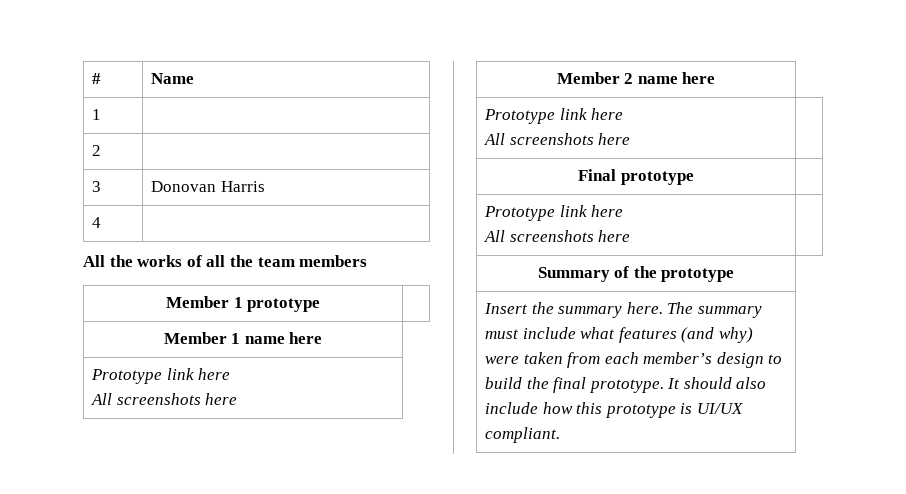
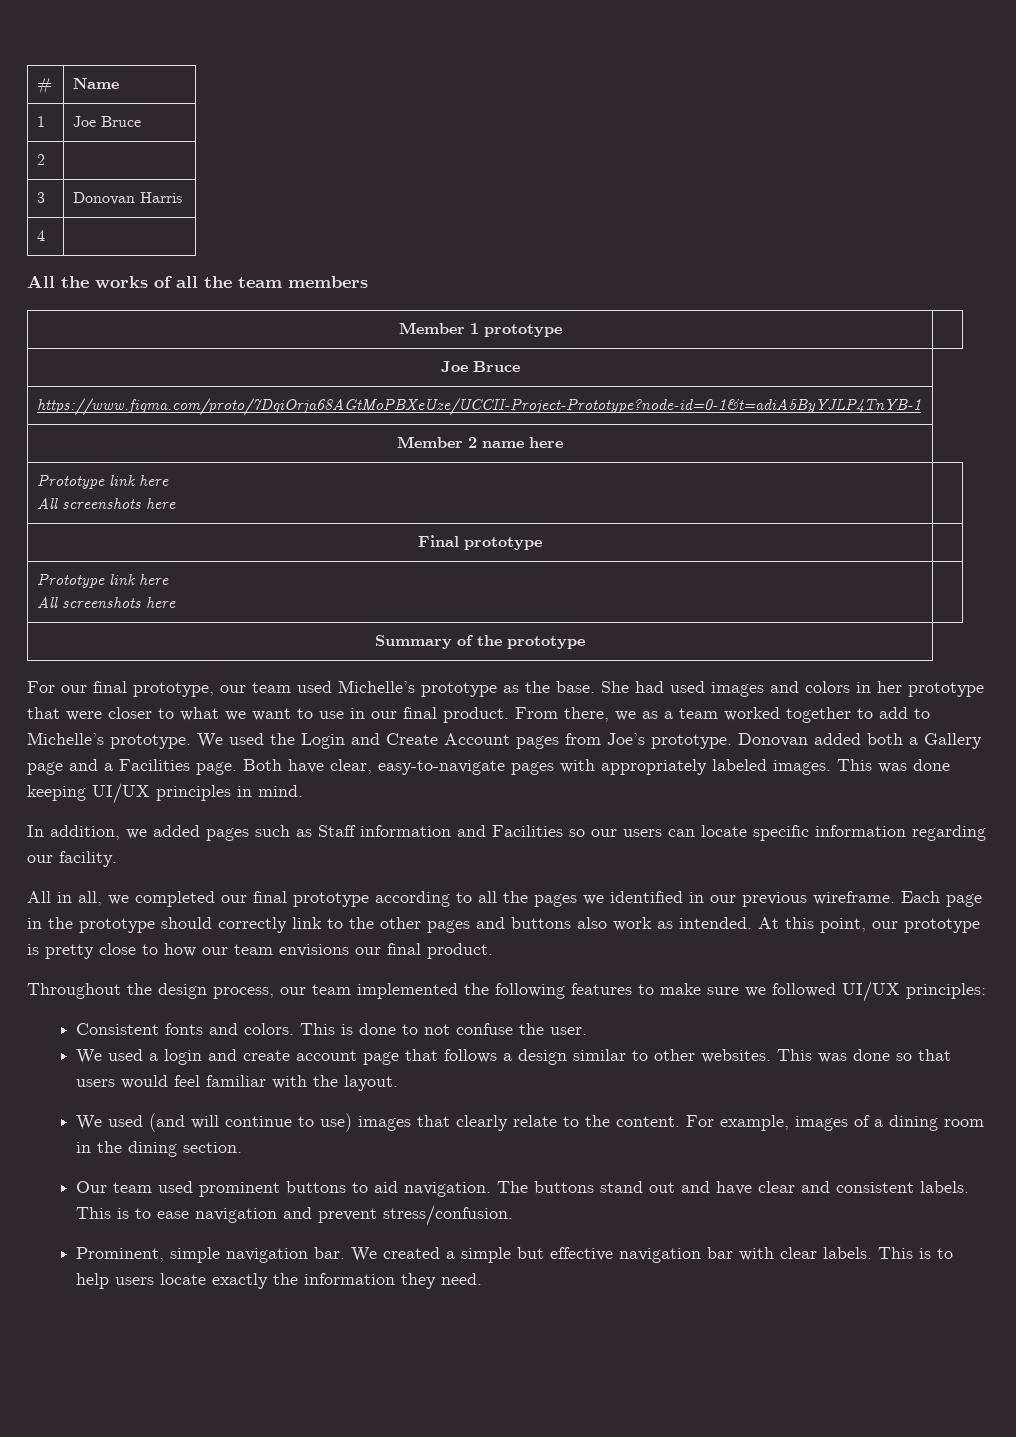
- 1 |
+ 1 | Joe Bruce
  Member 1 prototype |
- Member 1 name here
- Prototype link here
- All screenshots here
+ Joe Bruce
+ https://www.figma.com/proto/7DgiOrja68AGtMoPBXeUze/UCCII-Project-Prototype?node-id=0-1&t=adiA5ByYJLP4TnYB-1
- Insert the summary here. The summary must include what features (and why) were taken from each member’s design to build the final prototype. It should also include how this prototype is UI/UX compliant.
+ For our final prototype, our team used Michelle’s prototype as the base. She had used images and colors in her prototype that were closer to what we want to use in our final product. From there, we as a team worked together to add to Michelle’s prototype. We used the Login and Create Account pages from Joe’s prototype. Donovan added both a Gallery page and a Facilities page. Both have clear, easy-to-navigate pages with appropriately labeled images. This was done keeping UI/UX principles in mind.
+ In addition, we added pages such as Staff information and Facilities so our users can locate specific information regarding our facility.
+ All in all, we completed our final prototype according to all the pages we identified in our previous wireframe. Each page in the prototype should correctly link to the other pages and buttons also work as intended. At this point, our prototype is pretty close to how our team envisions our final product.
+ Throughout the design process, our team implemented the following features to make sure we followed UI/UX principles:
+ Consistent fonts and colors. This is done to not confuse the user.
+ We used a login and create account page that follows a design similar to other websites. This was done so that users would feel familiar with the layout.
+ We used (and will continue to use) images that clearly relate to the content. For example, images of a dining room in the dining section.
+ Our team used prominent buttons to aid navigation. The buttons stand out and have clear and consistent labels. This is to ease navigation and prevent stress/confusion.
+ Prominent, simple navigation bar. We created a simple but effective navigation bar with clear labels. This is to help users locate exactly the information they need.

